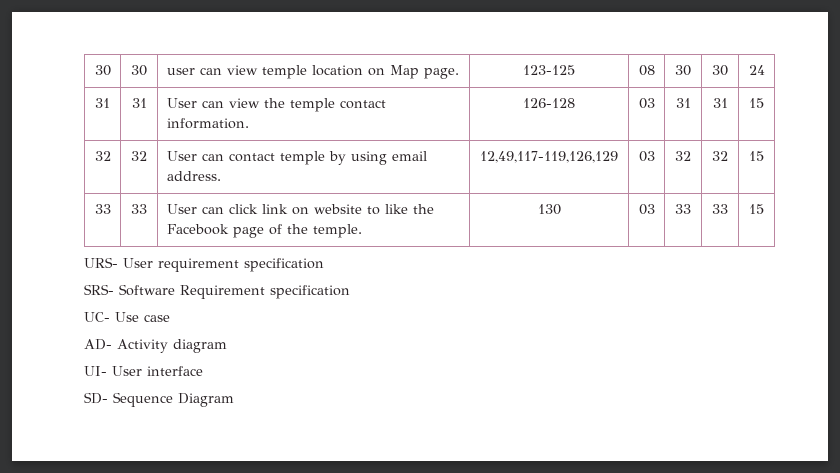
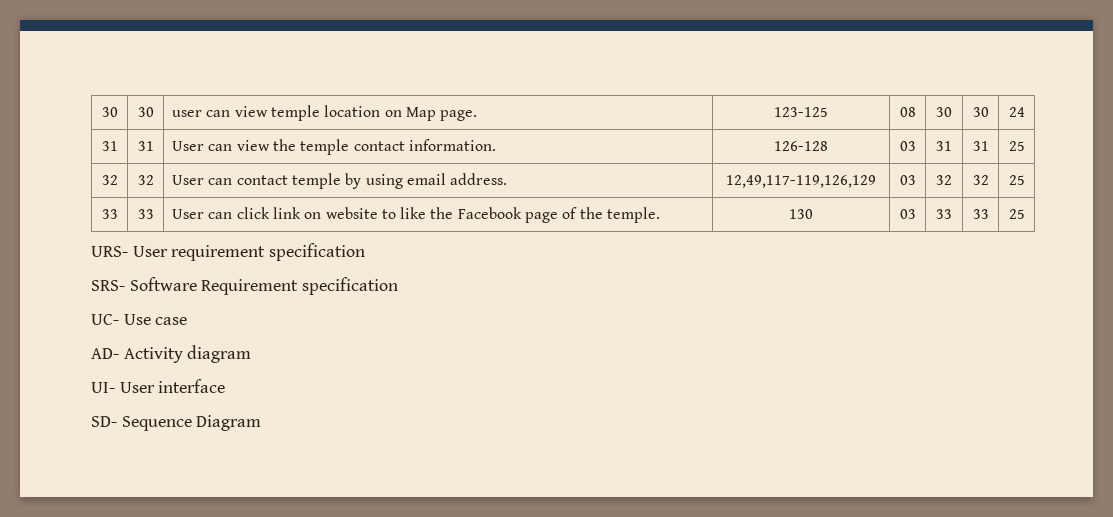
- 31 | 31 | User can view the temple contact information. | 126-128 | 03 | 31 | 31 | 15
+ 31 | 31 | User can view the temple contact information. | 126-128 | 03 | 31 | 31 | 25
- 32 | 32 | User can contact temple by using email address. | 12,49,117-119,126,129 | 03 | 32 | 32 | 15
+ 32 | 32 | User can contact temple by using email address. | 12,49,117-119,126,129 | 03 | 32 | 32 | 25
- 33 | 33 | User can click link on website to like the Facebook page of the temple. | 130 | 03 | 33 | 33 | 15
+ 33 | 33 | User can click link on website to like the Facebook page of the temple. | 130 | 03 | 33 | 33 | 25

